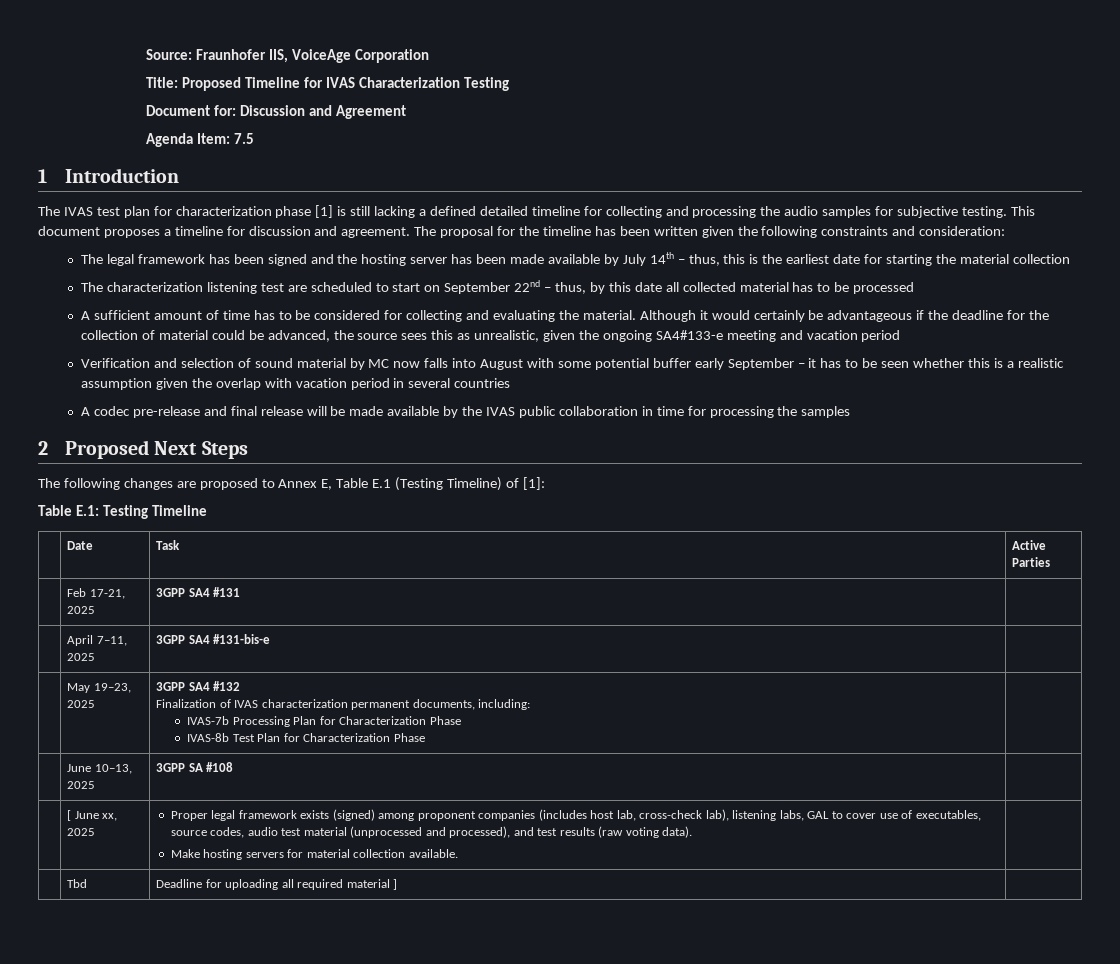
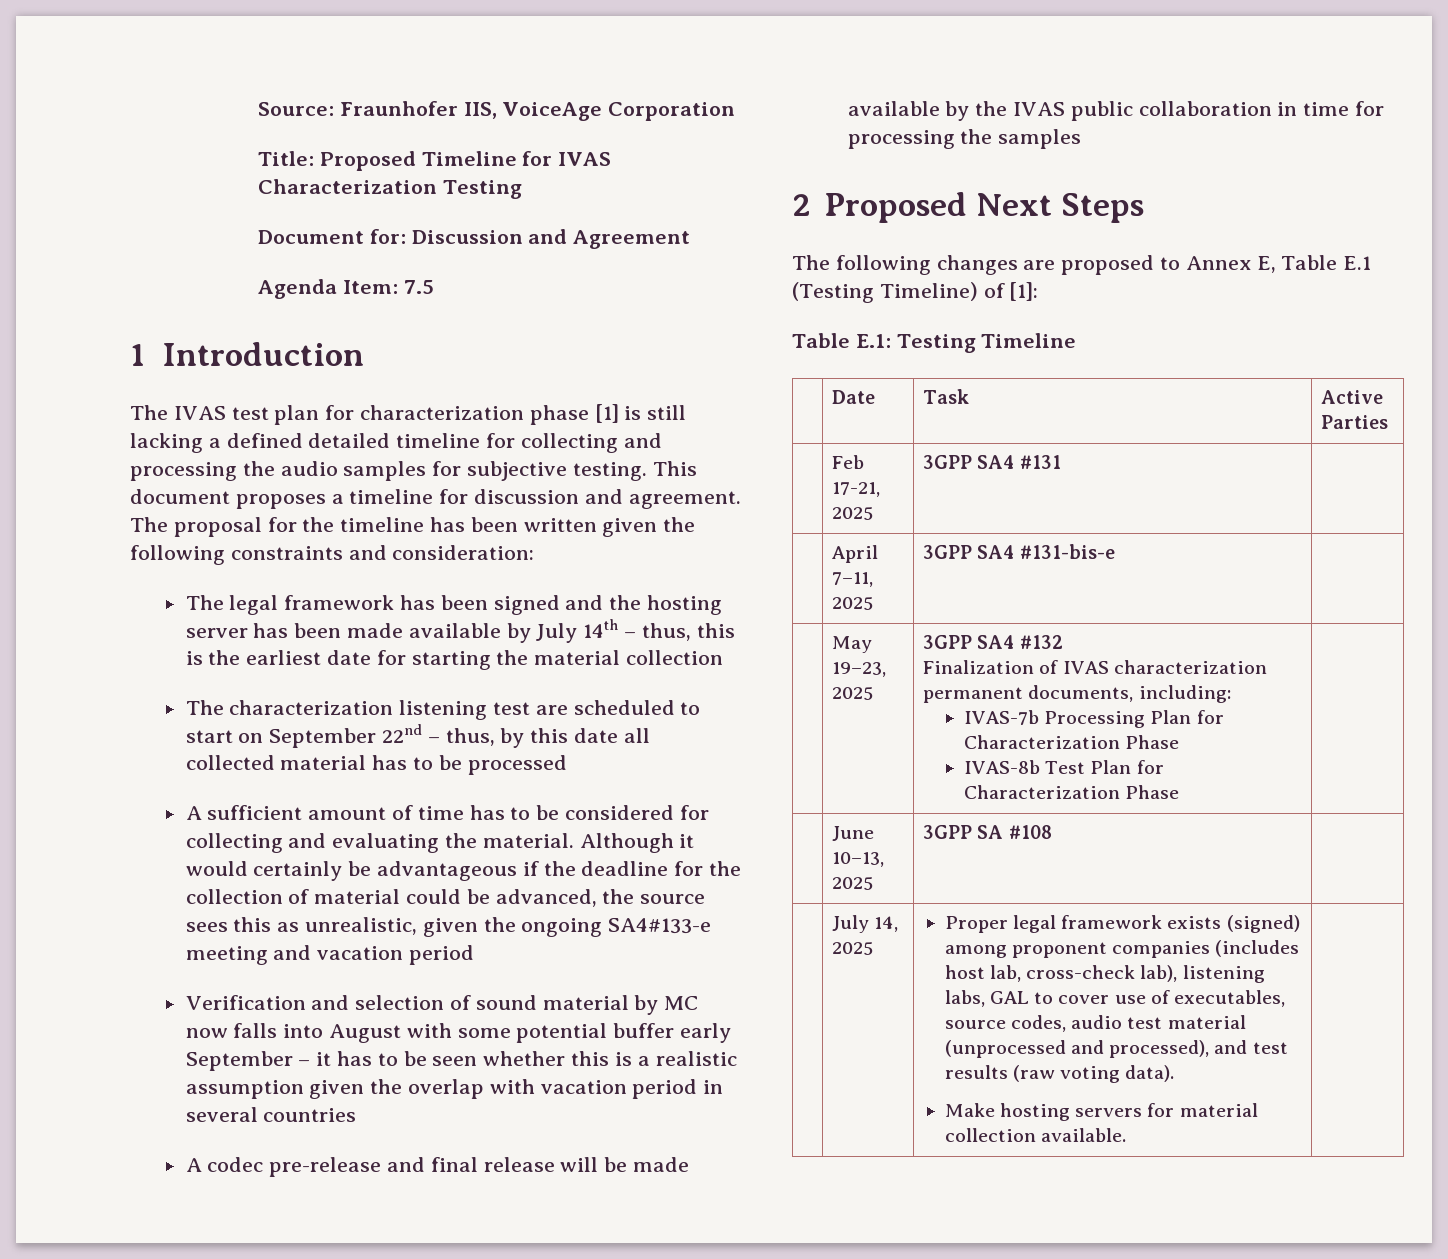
- [ June xx, 2025
+ July 14, 2025
- | Tbd | Deadline for uploading all required material ] |

